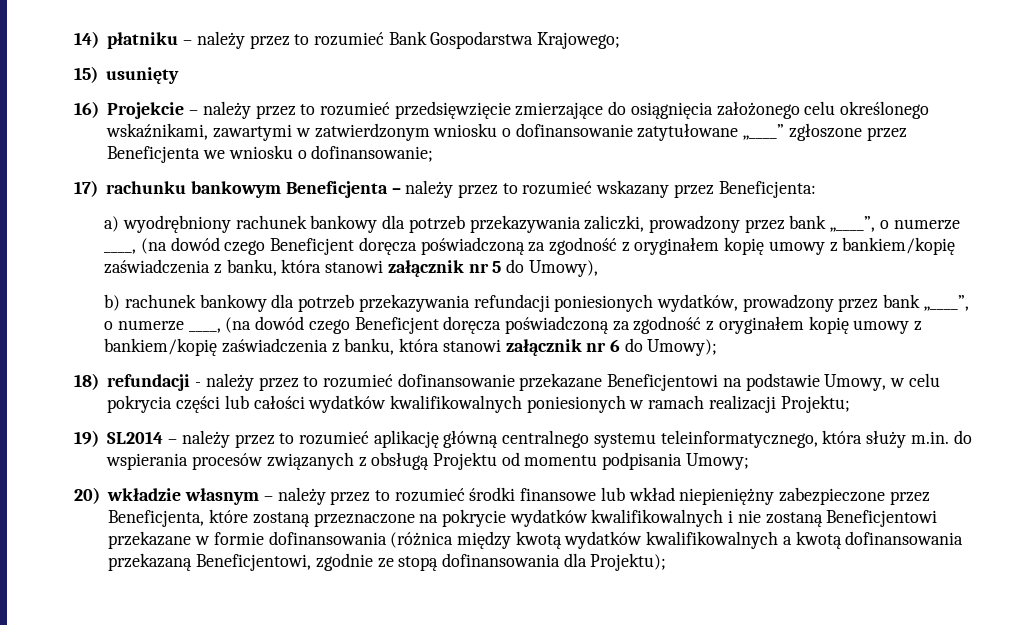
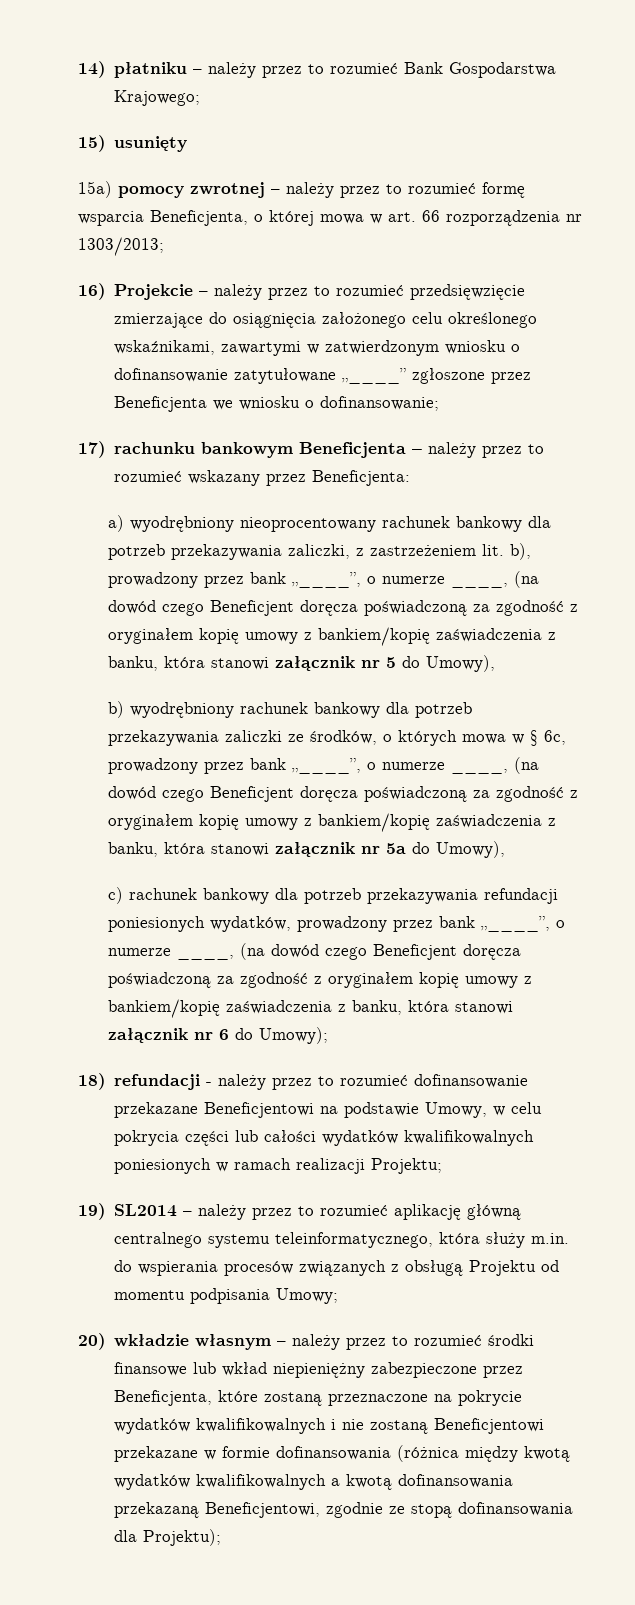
+ 15a) pomocy zwrotnej – należy przez to rozumieć formę wsparcia Beneficjenta, o której mowa w art. 66 rozporządzenia nr 1303/2013;
- a) wyodrębniony rachunek bankowy dla potrzeb przekazywania zaliczki, prowadzony przez bank „____”, o numerze ____, (na dowód czego Beneficjent doręcza poświadczoną za zgodność z oryginałem kopię umowy z bankiem/kopię zaświadczenia z banku, która stanowi załącznik nr 5 do Umowy),
+ a) wyodrębniony nieoprocentowany rachunek bankowy dla potrzeb przekazywania zaliczki, z zastrzeżeniem lit. b), prowadzony przez bank „____”, o numerze ____, (na dowód czego Beneficjent doręcza poświadczoną za zgodność z oryginałem kopię umowy z bankiem/kopię zaświadczenia z banku, która stanowi załącznik nr 5 do Umowy),
- b) rachunek bankowy dla potrzeb przekazywania refundacji poniesionych wydatków, prowadzony przez bank „____”, o numerze ____, (na dowód czego Beneficjent doręcza poświadczoną za zgodność z oryginałem kopię umowy z bankiem/kopię zaświadczenia z banku, która stanowi załącznik nr 6 do Umowy);
+ b) wyodrębniony rachunek bankowy dla potrzeb przekazywania zaliczki ze środków, o których mowa w § 6c, prowadzony przez bank „____”, o numerze ____, (na dowód czego Beneficjent doręcza poświadczoną za zgodność z oryginałem kopię umowy z bankiem/kopię zaświadczenia z banku, która stanowi załącznik nr 5a do Umowy),
+ c) rachunek bankowy dla potrzeb przekazywania refundacji poniesionych wydatków, prowadzony przez bank „____”, o numerze ____, (na dowód czego Beneficjent doręcza poświadczoną za zgodność z oryginałem kopię umowy z bankiem/kopię zaświadczenia z banku, która stanowi załącznik nr 6 do Umowy);

